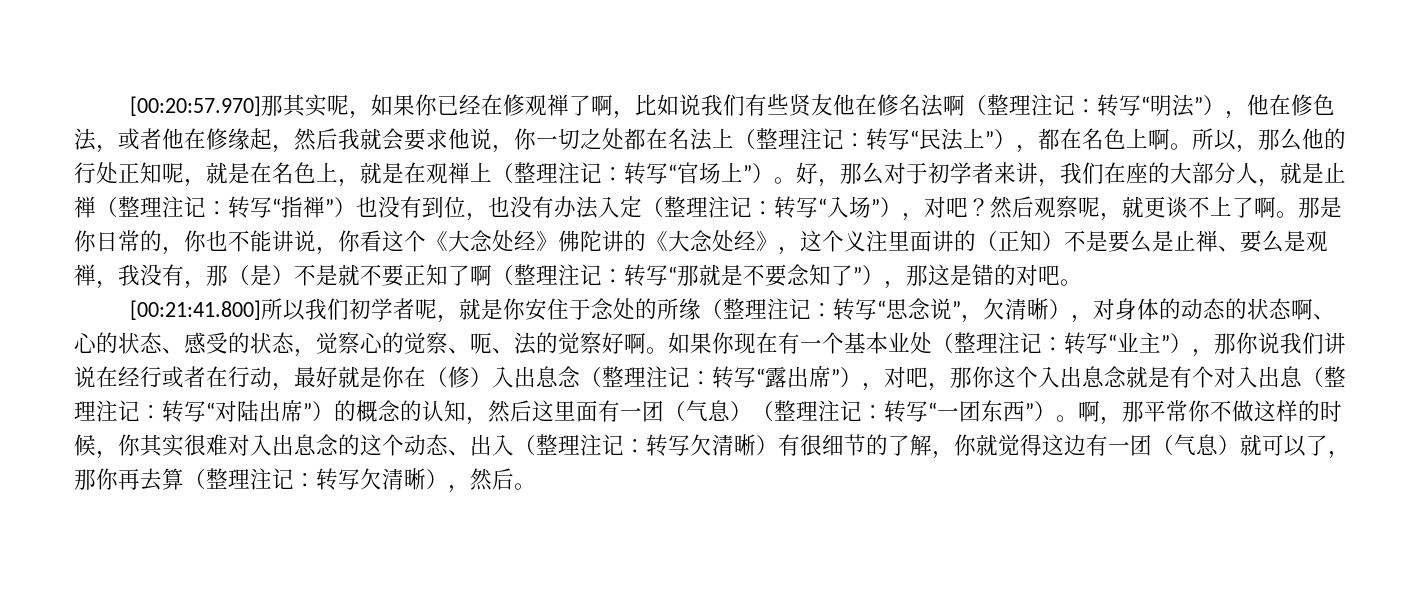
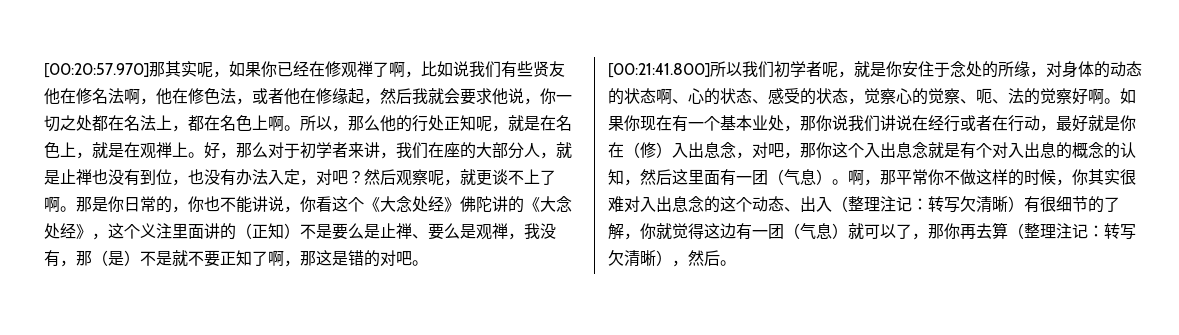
- [00:20:57.970]那其实呢，如果你已经在修观禅了啊，比如说我们有些贤友他在修名法啊（整理注记：转写“明法”），他在修色法，或者他在修缘起，然后我就会要求他说，你一切之处都在名法上（整理注记：转写“民法上”），都在名色上啊。
+ [00:20:57.970]那其实呢，如果你已经在修观禅了啊，比如说我们有些贤友他在修名法啊，他在修色法，或者他在修缘起，然后我就会要求他说，你一切之处都在名法上，都在名色上啊。
- 所以，那么他的行处正知呢，就是在名色上，就是在观禅上（整理注记：转写“官场上”）。
+ 所以，那么他的行处正知呢，就是在名色上，就是在观禅上。
- 好，那么对于初学者来讲，我们在座的大部分人，就是止禅（整理注记：转写“指禅”）也没有到位，也没有办法入定（整理注记：转写“入场”），对吧？
+ 好，那么对于初学者来讲，我们在座的大部分人，就是止禅也没有到位，也没有办法入定，对吧？
- 那是你日常的，你也不能讲说，你看这个《大念处经》佛陀讲的《大念处经》，这个义注里面讲的（正知）不是要么是止禅、要么是观禅，我没有，那（是）不是就不要正知了啊（整理注记：转写“那就是不要念知了”），那这是错的对吧。
+ 那是你日常的，你也不能讲说，你看这个《大念处经》佛陀讲的《大念处经》，这个义注里面讲的（正知）不是要么是止禅、要么是观禅，我没有，那（是）不是就不要正知了啊，那这是错的对吧。
- [00:21:41.800]所以我们初学者呢，就是你安住于念处的所缘（整理注记：转写“思念说”，欠清晰），对身体的动态的状态啊、心的状态、感受的状态，觉察心的觉察、呃、法的觉察好啊。
+ [00:21:41.800]所以我们初学者呢，就是你安住于念处的所缘，对身体的动态的状态啊、心的状态、感受的状态，觉察心的觉察、呃、法的觉察好啊。
- 如果你现在有一个基本业处（整理注记：转写“业主”），那你说我们讲说在经行或者在行动，最好就是你在（修）入出息念（整理注记：转写“露出席”），对吧，那你这个入出息念就是有个对入出息（整理注记：转写“对陆出席”）的概念的认知，然后这里面有一团（气息）（整理注记：转写“一团东西”）。
+ 如果你现在有一个基本业处，那你说我们讲说在经行或者在行动，最好就是你在（修）入出息念，对吧，那你这个入出息念就是有个对入出息的概念的认知，然后这里面有一团（气息）。

